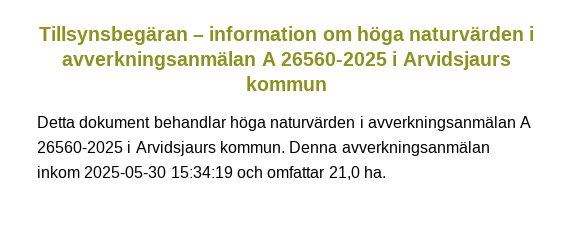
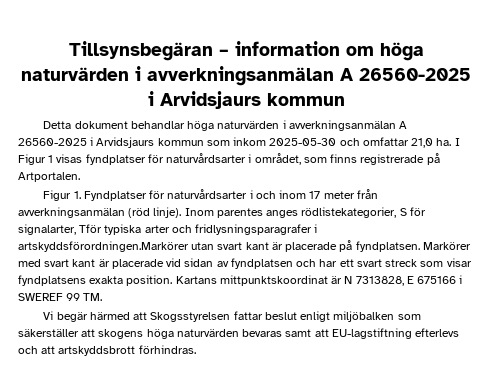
- Detta dokument behandlar höga naturvärden i avverkningsanmälan A 26560-2025 i Arvidsjaurs kommun. Denna avverkningsanmälan inkom 2025-05-30 15:34:19 och omfattar 21,0 ha.
+ Detta dokument behandlar höga naturvärden i avverkningsanmälan A 26560-2025 i Arvidsjaurs kommun som inkom 2025-05-30 och omfattar 21,0 ha.
+ I Figur 1 visas fyndplatser för naturvårdsarter i området, som finns registrerade på Artportalen.
+ Figur 1. Fyndplatser för naturvårdsarter i och inom 17 meter från avverkningsanmälan (röd linje). Inom parentes anges rödlistekategorier, S för signalarter, Tför typiska arter och fridlysningsparagrafer i artskyddsförordningen.Markörer utan svart kant är placerade på fyndplatsen. Markörer med svart kant är placerade vid sidan av fyndplatsen och har ett svart streck som visar fyndplatsens exakta position. Kartans mittpunktskoordinat är N 7313828, E 675166 i SWEREF 99 TM.
+ Vi begär härmed att Skogsstyrelsen fattar beslut enligt miljöbalken som säkerställer att skogens höga naturvärden bevaras samt att EU-lagstiftning efterlevs och att artskyddsbrott förhindras.

